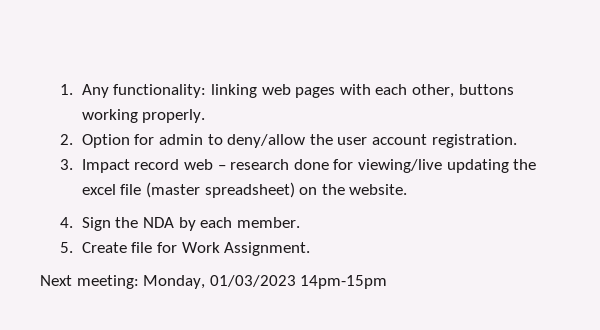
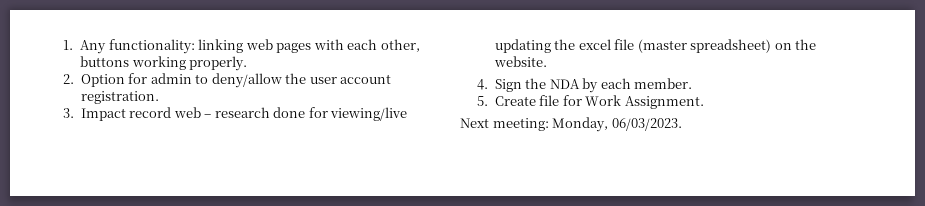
- Next meeting: Monday, 01/03/2023 14pm-15pm
+ Next meeting: Monday, 06/03/2023.

